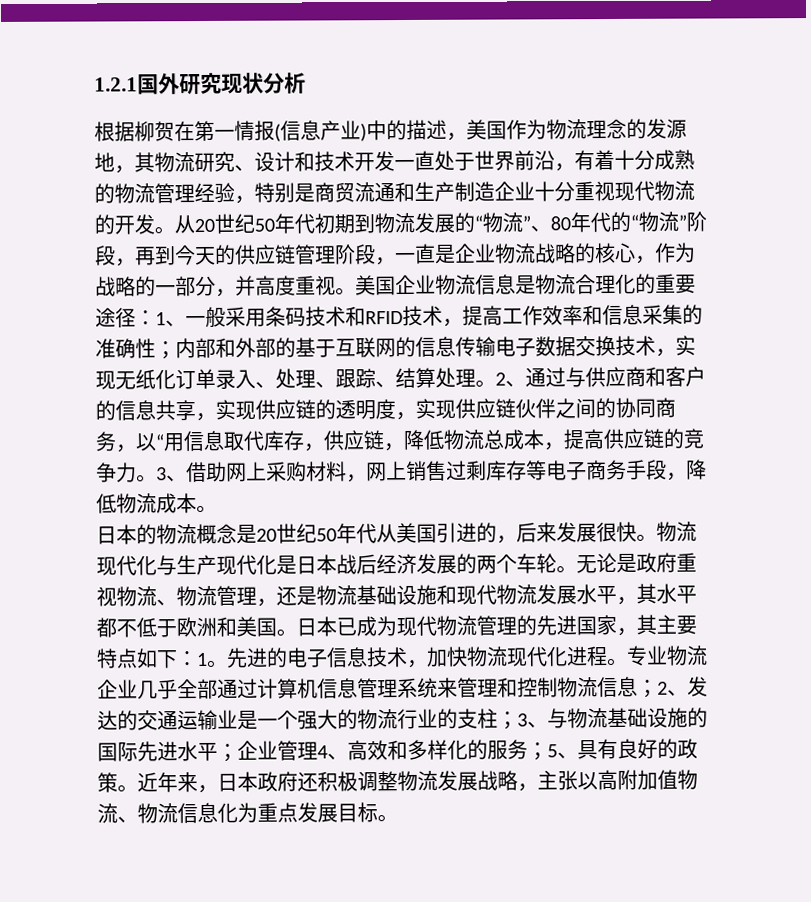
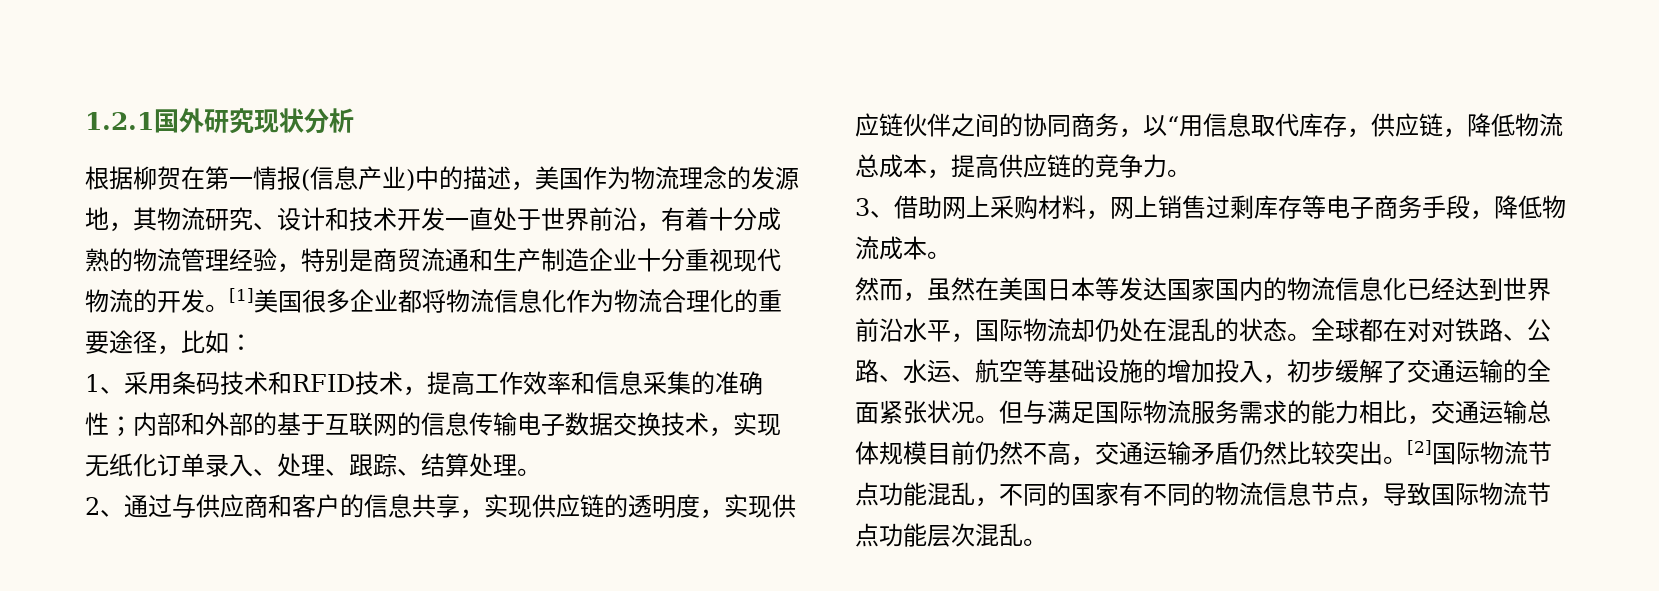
- 从20世纪50年代初期到物流发展的“物流”、80年代的“物流”阶段，再到今天的供应链管理阶段，一直是企业物流战略的核心，作为战略的一部分，并高度重视。美国企业物流信息是物流合理化的重要途径：1、一般采用条码技术和RFID技术，提高工作效率和信息采集的准确性；
+ [1]美国很多企业都将物流信息化作为物流合理化的重要途径，比如：
+ 1、采用条码技术和RFID技术，提高工作效率和信息采集的准确性；
- 内部和外部的基于互联网的信息传输电子数据交换技术，实现无纸化订单录入、处理、跟踪、结算处理。2、通过与供应商和客户的信息共享，实现供应链的透明度，实现供应链伙伴之间的协同商务，以“用信息取代库存，供应链，降低物流总成本，提高供应链的竞争力。3、借助网上采购材料，网上销售过剩库存等电子商务手段，降低物流成本。
+ 内部和外部的基于互联网的信息传输电子数据交换技术，实现无纸化订单录入、处理、跟踪、结算处理。
+ 2、通过与供应商和客户的信息共享，实现供应链的透明度，实现供应链伙伴之间的协同商务，以“用信息取代库存，供应链，降低物流总成本，提高供应链的竞争力。
+ 3、借助网上采购材料，网上销售过剩库存等电子商务手段，降低物流成本。
- 日本的物流概念是20世纪50年代从美国引进的，后来发展很快。物流现代化与生产现代化是日本战后经济发展的两个车轮。无论是政府重视物流、物流管理，还是物流基础设施和现代物流发展水平，其水平都不低于欧洲和美国。日本已成为现代物流管理的先进国家，其主要特点如下：1。先进的电子信息技术，加快物流现代化进程。专业物流企业几乎全部通过计算机信息管理系统来管理和控制物流信息；2、发达的交通运输业是一个强大的物流行业的支柱；3、与物流基础设施的国际先进水平；企业管理4、高效和多样化的服务；5、具有良好的政策。近年来，日本政府还积极调整物流发展战略，主张以高附加值物流、物流信息化为重点发展目标。
+ 然而，虽然在美国日本等发达国家国内的物流信息化已经达到世界前沿水平，国际物流却仍处在混乱的状态。全球都在对对铁路、公路、水运、航空等基础设施的增加投入，初步缓解了交通运输的全面紧张状况。但与满足国际物流服务需求的能力相比，交通运输总体规模目前仍然不高，交通运输矛盾仍然比较突出。[2]国际物流节点功能混乱，不同的国家有不同的物流信息节点，导致国际物流节点功能层次混乱。

